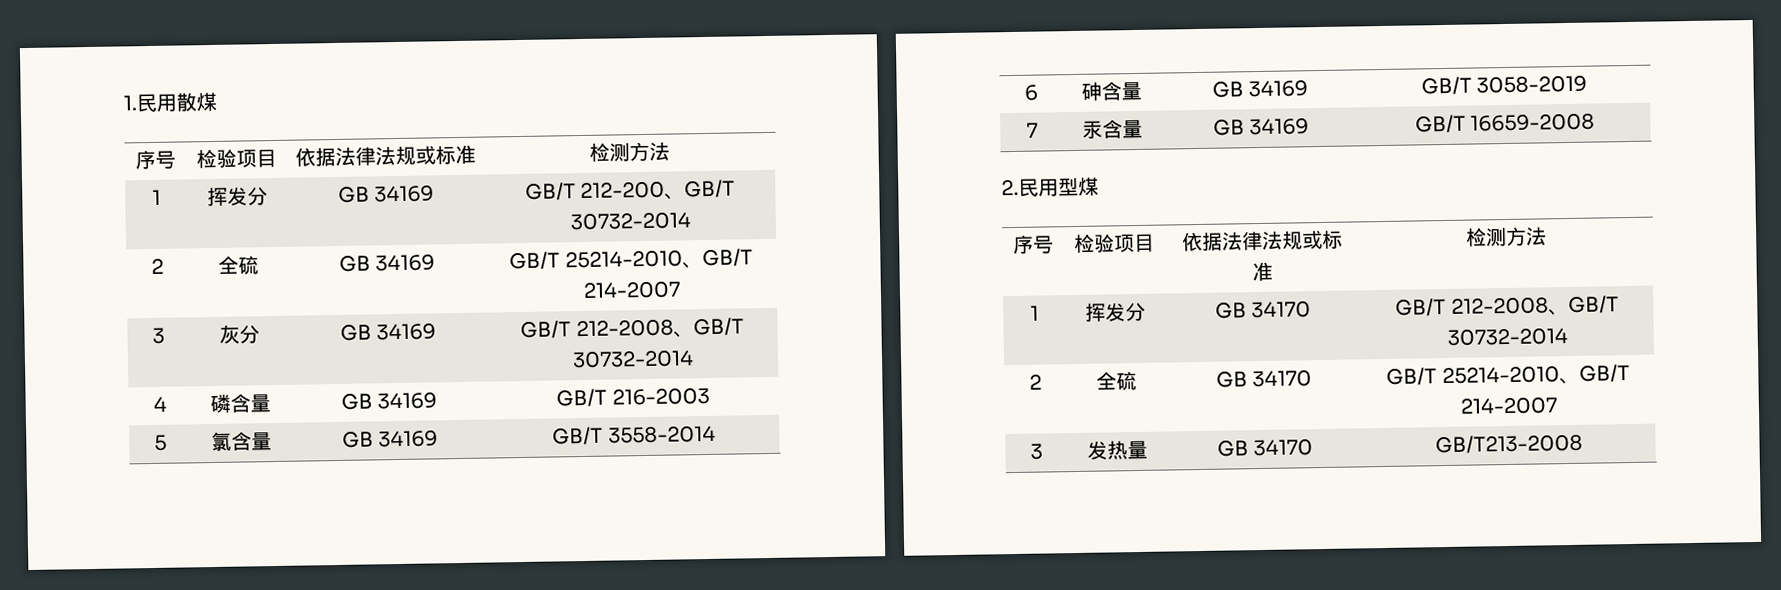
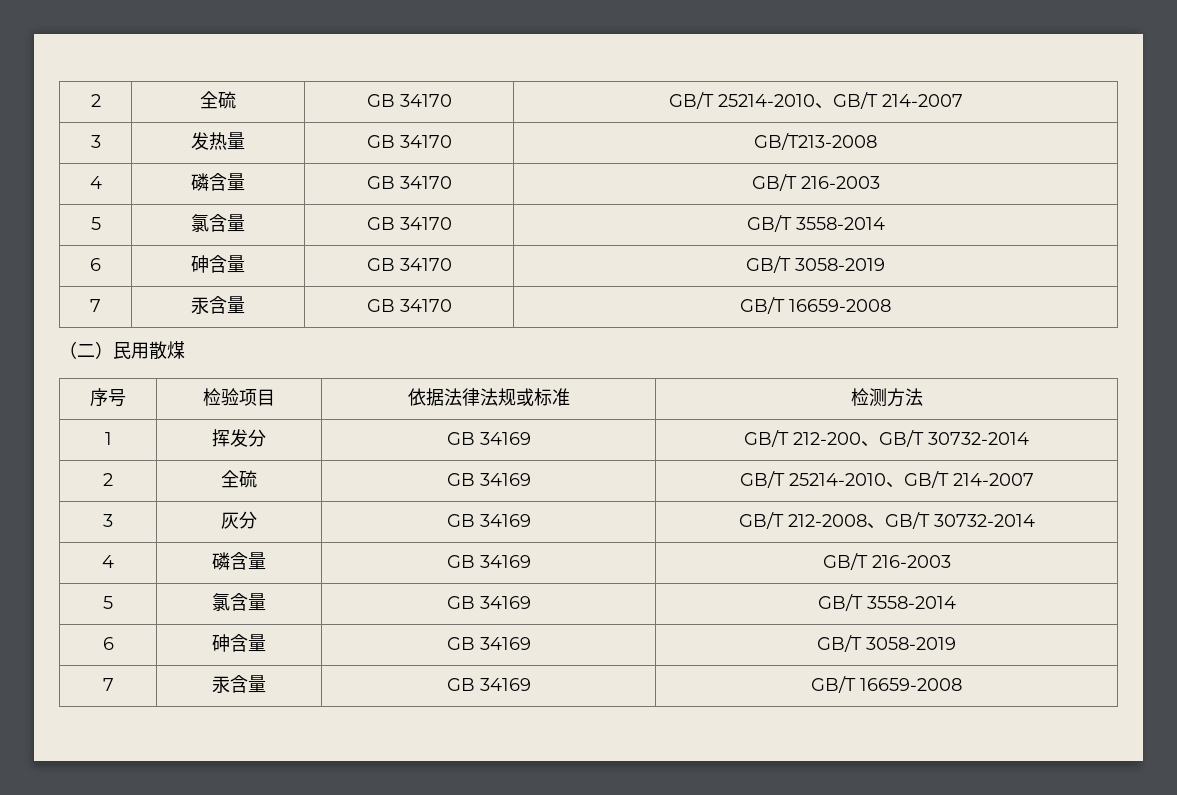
- 1.民用散煤
+ 2 | 全硫 | GB 34170 | GB/T 25214-2010、GB/T 214-2007
+ 3 | 发热量 | GB 34170 | GB/T213-2008
+ 4 | 磷含量 | GB 34170 | GB/T 216-2003
+ 5 | 氯含量 | GB 34170 | GB/T 3558-2014
+ 6 | 砷含量 | GB 34170 | GB/T 3058-2019
+ 7 | 汞含量 | GB 34170 | GB/T 16659-2008
+ （二）民用散煤
- 2.民用型煤
- 序号 | 检验项目 | 依据法律法规或标准 | 检测方法
- 1 | 挥发分 | GB 34170 | GB/T 212-2008、GB/T 30732-2014
- 2 | 全硫 | GB 34170 | GB/T 25214-2010、GB/T 214-2007
- 3 | 发热量 | GB 34170 | GB/T213-2008

